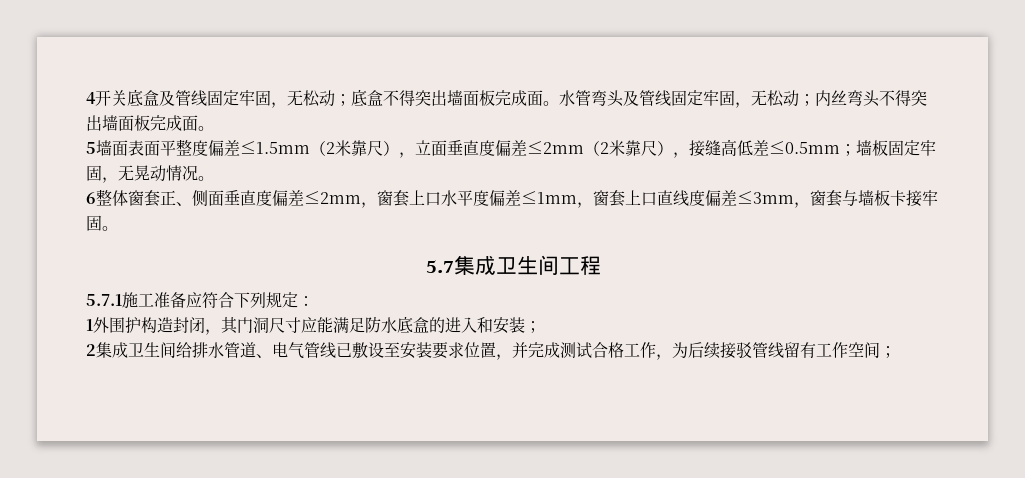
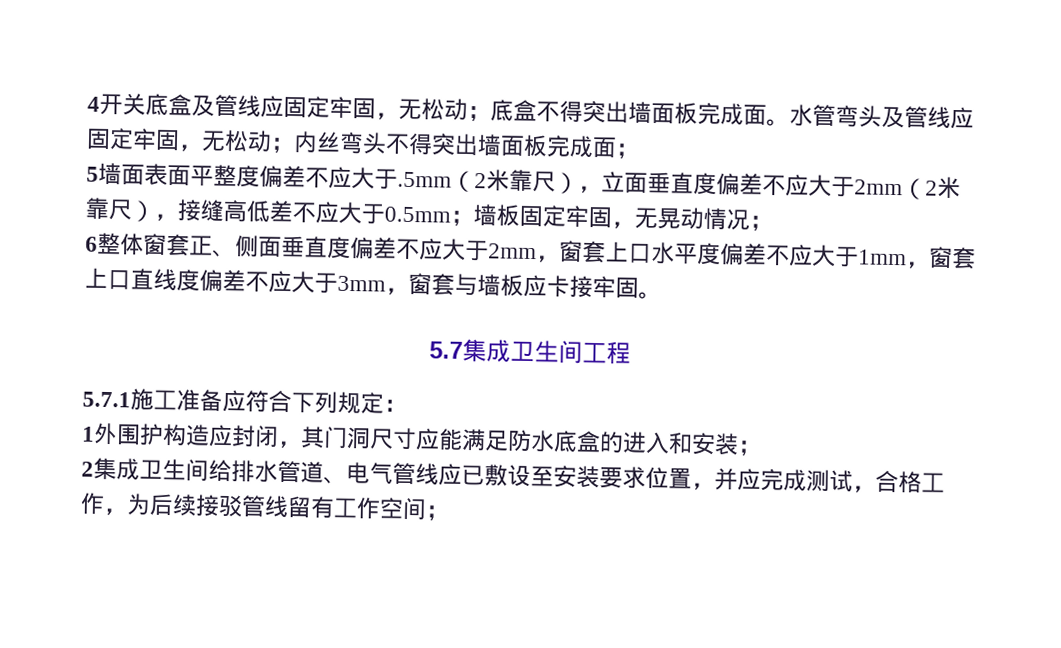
- 4开关底盒及管线固定牢固，无松动；底盒不得突出墙面板完成面。
+ 4开关底盒及管线应固定牢固，无松动；底盒不得突出墙面板完成面。
- 水管弯头及管线固定牢固，无松动；内丝弯头不得突出墙面板完成面。
+ 水管弯头及管线应固定牢固，无松动；内丝弯头不得突出墙面板完成面；
- 5墙面表面平整度偏差≤1.5mm（2米靠尺），立面垂直度偏差≤2mm（2米靠尺），接缝高低差≤0.5mm；墙板固定牢固，无晃动情况。
+ 5墙面表面平整度偏差不应大于.5mm（2米靠尺），立面垂直度偏差不应大于2mm（2米靠尺），接缝高低差不应大于0.5mm；墙板固定牢固，无晃动情况；
- 6整体窗套正、侧面垂直度偏差≤2mm，窗套上口水平度偏差≤1mm，窗套上口直线度偏差≤3mm，窗套与墙板卡接牢固。
+ 6整体窗套正、侧面垂直度偏差不应大于2mm，窗套上口水平度偏差不应大于1mm，窗套上口直线度偏差不应大于3mm，窗套与墙板应卡接牢固。
- 1外围护构造封闭，其门洞尺寸应能满足防水底盒的进入和安装；
+ 1外围护构造应封闭，其门洞尺寸应能满足防水底盒的进入和安装；
- 2集成卫生间给排水管道、电气管线已敷设至安装要求位置，并完成测试合格工作，为后续接驳管线留有工作空间；
+ 2集成卫生间给排水管道、电气管线应已敷设至安装要求位置，并应完成测试，合格工作，为后续接驳管线留有工作空间；

